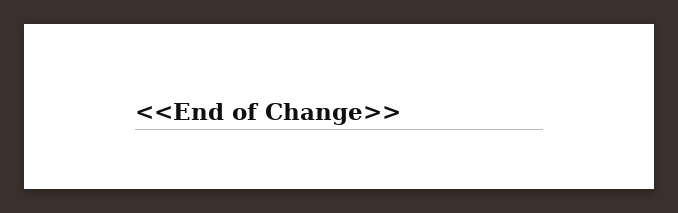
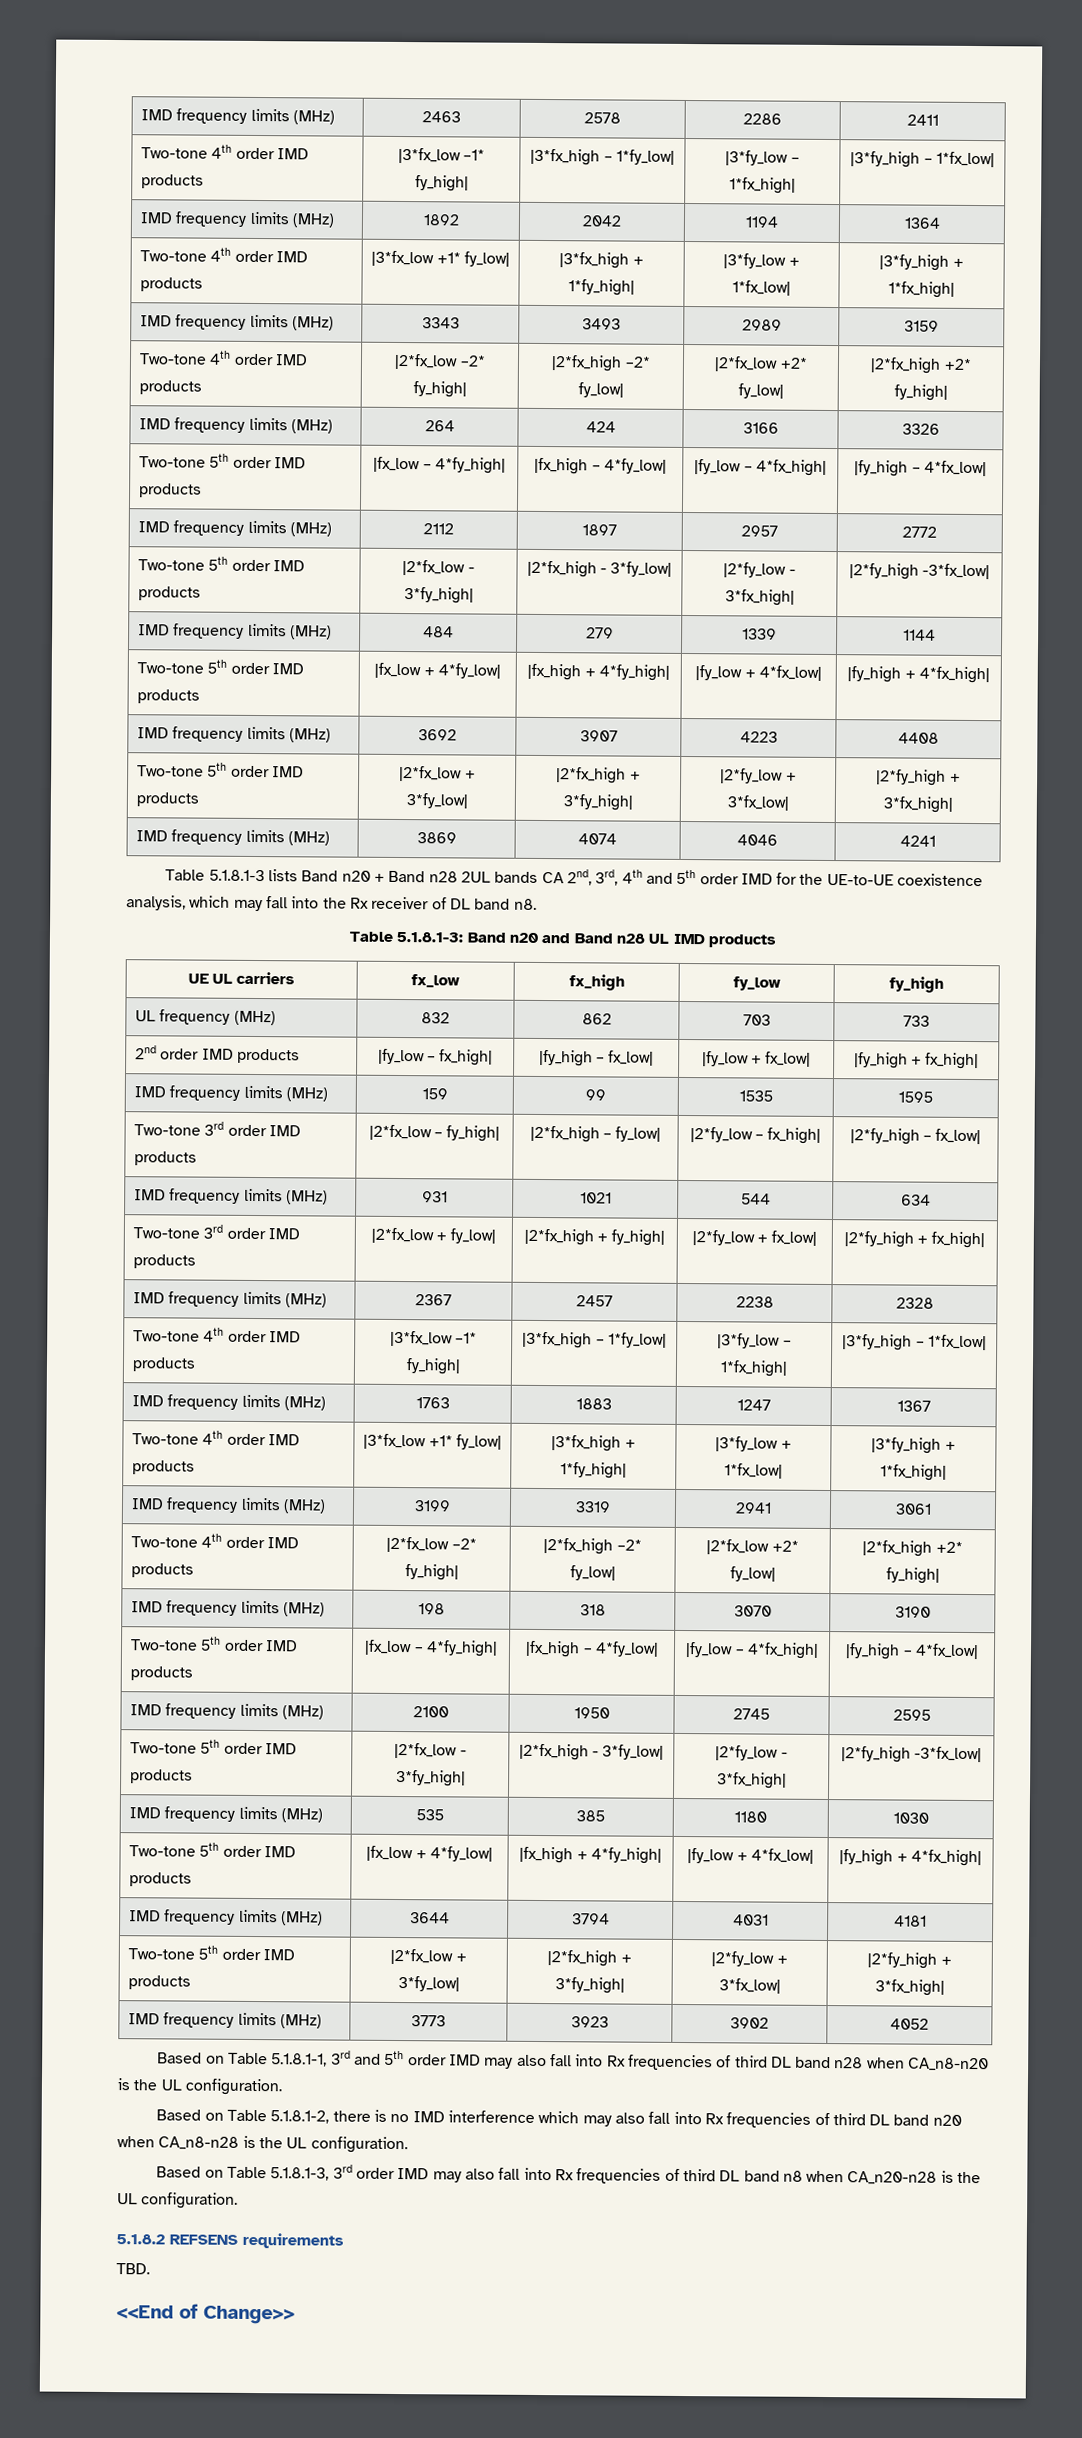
+ IMD frequency limits (MHz) | 2463 | 2578 | 2286 | 2411
+ Two-tone 4th order IMD products | |3*fx_low –1* fy_high| | |3*fx_high – 1*fy_low| | |3*fy_low – 1*fx_high| | |3*fy_high – 1*fx_low|
+ IMD frequency limits (MHz) | 1892 | 2042 | 1194 | 1364
+ Two-tone 4th order IMD products | |3*fx_low +1* fy_low| | |3*fx_high + 1*fy_high| | |3*fy_low + 1*fx_low| | |3*fy_high + 1*fx_high|
+ IMD frequency limits (MHz) | 3343 | 3493 | 2989 | 3159
+ Two-tone 4th order IMD products | |2*fx_low –2* fy_high| | |2*fx_high –2* fy_low| | |2*fx_low +2* fy_low| | |2*fx_high +2* fy_high|
+ IMD frequency limits (MHz) | 264 | 424 | 3166 | 3326
+ Two-tone 5th order IMD products | |fx_low – 4*fy_high| | |fx_high – 4*fy_low| | |fy_low – 4*fx_high| | |fy_high – 4*fx_low|
+ IMD frequency limits (MHz) | 2112 | 1897 | 2957 | 2772
+ Two-tone 5th order IMD products | |2*fx_low - 3*fy_high| | |2*fx_high - 3*fy_low| | |2*fy_low - 3*fx_high| | |2*fy_high -3*fx_low|
+ IMD frequency limits (MHz) | 484 | 279 | 1339 | 1144
+ Two-tone 5th order IMD products | |fx_low + 4*fy_low| | |fx_high + 4*fy_high| | |fy_low + 4*fx_low| | |fy_high + 4*fx_high|
+ IMD frequency limits (MHz) | 3692 | 3907 | 4223 | 4408
+ Two-tone 5th order IMD products | |2*fx_low + 3*fy_low| | |2*fx_high + 3*fy_high| | |2*fy_low + 3*fx_low| | |2*fy_high + 3*fx_high|
+ IMD frequency limits (MHz) | 3869 | 4074 | 4046 | 4241
+ Table 5.1.8.1-3 lists Band n20 + Band n28 2UL bands CA 2nd, 3rd, 4th and 5th order IMD for the UE-to-UE coexistence analysis, which may fall into the Rx receiver of DL band n8.
+ Table 5.1.8.1-3: Band n20 and Band n28 UL IMD products
+ UE UL carriers | fx_low | fx_high | fy_low | fy_high
+ UL frequency (MHz) | 832 | 862 | 703 | 733
+ 2nd order IMD products | |fy_low – fx_high| | |fy_high – fx_low| | |fy_low + fx_low| | |fy_high + fx_high|
+ IMD frequency limits (MHz) | 159 | 99 | 1535 | 1595
+ Two-tone 3rd order IMD products | |2*fx_low – fy_high| | |2*fx_high – fy_low| | |2*fy_low – fx_high| | |2*fy_high – fx_low|
+ IMD frequency limits (MHz) | 931 | 1021 | 544 | 634
+ Two-tone 3rd order IMD products | |2*fx_low + fy_low| | |2*fx_high + fy_high| | |2*fy_low + fx_low| | |2*fy_high + fx_high|
+ IMD frequency limits (MHz) | 2367 | 2457 | 2238 | 2328
+ Two-tone 4th order IMD products | |3*fx_low –1* fy_high| | |3*fx_high – 1*fy_low| | |3*fy_low – 1*fx_high| | |3*fy_high – 1*fx_low|
+ IMD frequency limits (MHz) | 1763 | 1883 | 1247 | 1367
+ Two-tone 4th order IMD products | |3*fx_low +1* fy_low| | |3*fx_high + 1*fy_high| | |3*fy_low + 1*fx_low| | |3*fy_high + 1*fx_high|
+ IMD frequency limits (MHz) | 3199 | 3319 | 2941 | 3061
+ Two-tone 4th order IMD products | |2*fx_low –2* fy_high| | |2*fx_high –2* fy_low| | |2*fx_low +2* fy_low| | |2*fx_high +2* fy_high|
+ IMD frequency limits (MHz) | 198 | 318 | 3070 | 3190
+ Two-tone 5th order IMD products | |fx_low – 4*fy_high| | |fx_high – 4*fy_low| | |fy_low – 4*fx_high| | |fy_high – 4*fx_low|
+ IMD frequency limits (MHz) | 2100 | 1950 | 2745 | 2595
+ Two-tone 5th order IMD products | |2*fx_low - 3*fy_high| | |2*fx_high - 3*fy_low| | |2*fy_low - 3*fx_high| | |2*fy_high -3*fx_low|
+ IMD frequency limits (MHz) | 535 | 385 | 1180 | 1030
+ Two-tone 5th order IMD products | |fx_low + 4*fy_low| | |fx_high + 4*fy_high| | |fy_low + 4*fx_low| | |fy_high + 4*fx_high|
+ IMD frequency limits (MHz) | 3644 | 3794 | 4031 | 4181
+ Two-tone 5th order IMD products | |2*fx_low + 3*fy_low| | |2*fx_high + 3*fy_high| | |2*fy_low + 3*fx_low| | |2*fy_high + 3*fx_high|
+ IMD frequency limits (MHz) | 3773 | 3923 | 3902 | 4052
+ Based on Table 5.1.8.1-1, 3rd and 5th order IMD may also fall into Rx frequencies of third DL band n28 when CA_n8-n20 is the UL configuration.
+ Based on Table 5.1.8.1-2, there is no IMD interference which may also fall into Rx frequencies of third DL band n20 when CA_n8-n28 is the UL configuration.
+ Based on Table 5.1.8.1-3, 3rd order IMD may also fall into Rx frequencies of third DL band n8 when CA_n20-n28 is the UL configuration.
+ 5.1.8.2 REFSENS requirements
+ TBD.

